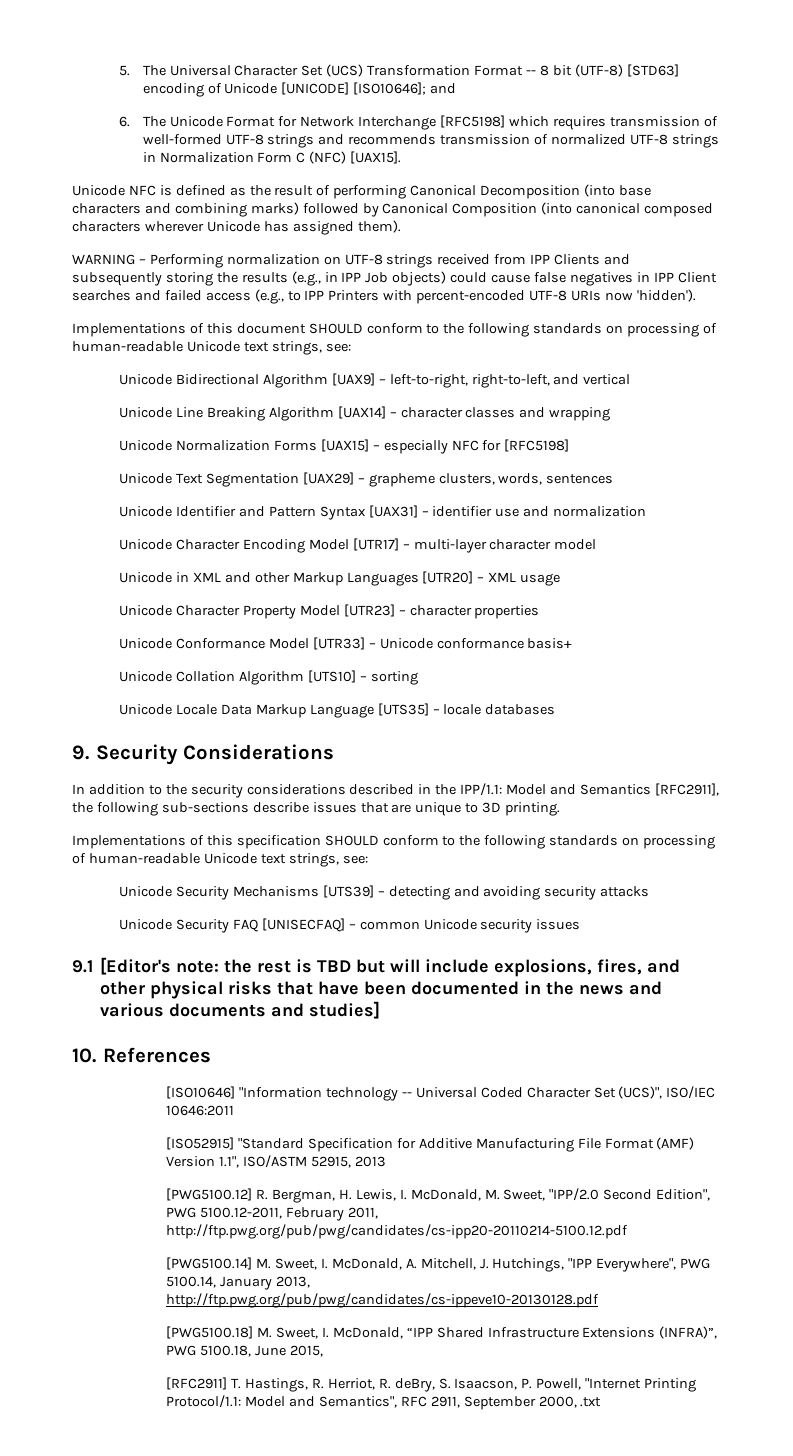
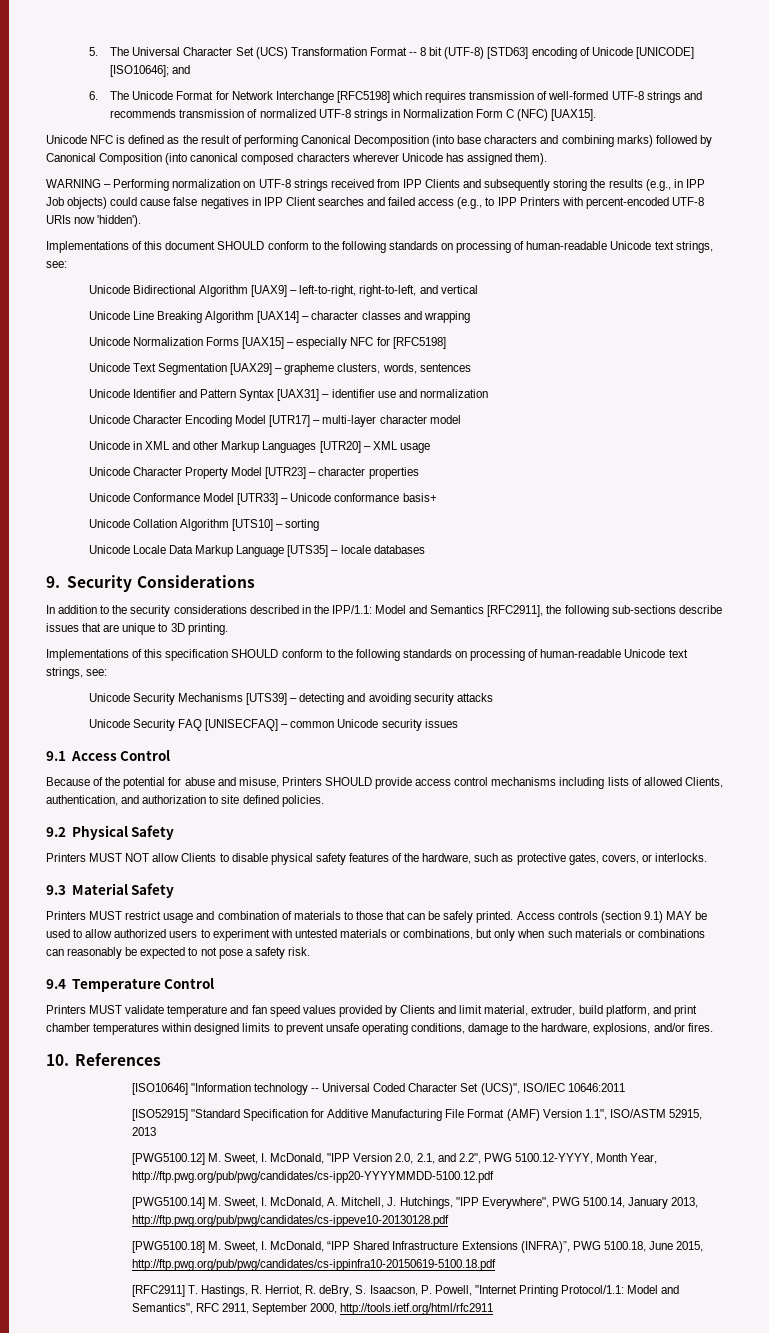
- 9.1 [Editor's note: the rest is TBD but will include explosions, fires, and other physical risks that have been documented in the news and various documents and studies]
+ 9.1 Access Control
+ Because of the potential for abuse and misuse, Printers SHOULD provide access control mechanisms including lists of allowed Clients, authentication, and authorization to site defined policies.
+ 9.2 Physical Safety
+ Printers MUST NOT allow Clients to disable physical safety features of the hardware, such as protective gates, covers, or interlocks.
+ 9.3 Material Safety
+ Printers MUST restrict usage and combination of materials to those that can be safely printed. Access controls (section 9.1) MAY be used to allow authorized users to experiment with untested materials or combinations, but only when such materials or combinations can reasonably be expected to not pose a safety risk.
+ 9.4 Temperature Control
+ Printers MUST validate temperature and fan speed values provided by Clients and limit material, extruder, build platform, and print chamber temperatures within designed limits to prevent unsafe operating conditions, damage to the hardware, explosions, and/or fires.
- [PWG5100.12] R. Bergman, H. Lewis, I. McDonald, M. Sweet, "IPP/2.0 Second Edition", PWG 5100.12-2011, February 2011, http://ftp.pwg.org/pub/pwg/candidates/cs-ipp20-20110214-5100.12.pdf
+ [PWG5100.12] M. Sweet, I. McDonald, "IPP Version 2.0, 2.1, and 2.2", PWG 5100.12-YYYY, Month Year, http://ftp.pwg.org/pub/pwg/candidates/cs-ipp20-YYYYMMDD-5100.12.pdf
- [PWG5100.18] M. Sweet, I. McDonald, “IPP Shared Infrastructure Extensions (INFRA)”, PWG 5100.18, June 2015,
+ [PWG5100.18] M. Sweet, I. McDonald, “IPP Shared Infrastructure Extensions (INFRA)”, PWG 5100.18, June 2015, http://ftp.pwg.org/pub/pwg/candidates/cs-ippinfra10-20150619-5100.18.pdf
- [RFC2911] T. Hastings, R. Herriot, R. deBry, S. Isaacson, P. Powell, "Internet Printing Protocol/1.1: Model and Semantics", RFC 2911, September 2000, .txt
+ [RFC2911] T. Hastings, R. Herriot, R. deBry, S. Isaacson, P. Powell, "Internet Printing Protocol/1.1: Model and Semantics", RFC 2911, September 2000, http://tools.ietf.org/html/rfc2911

